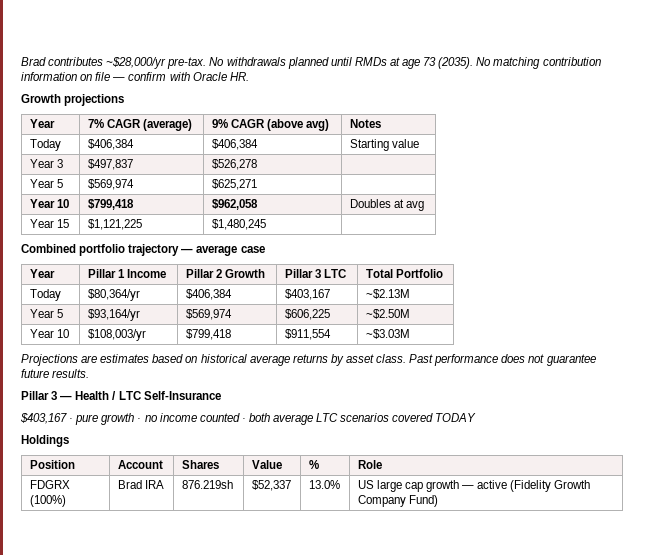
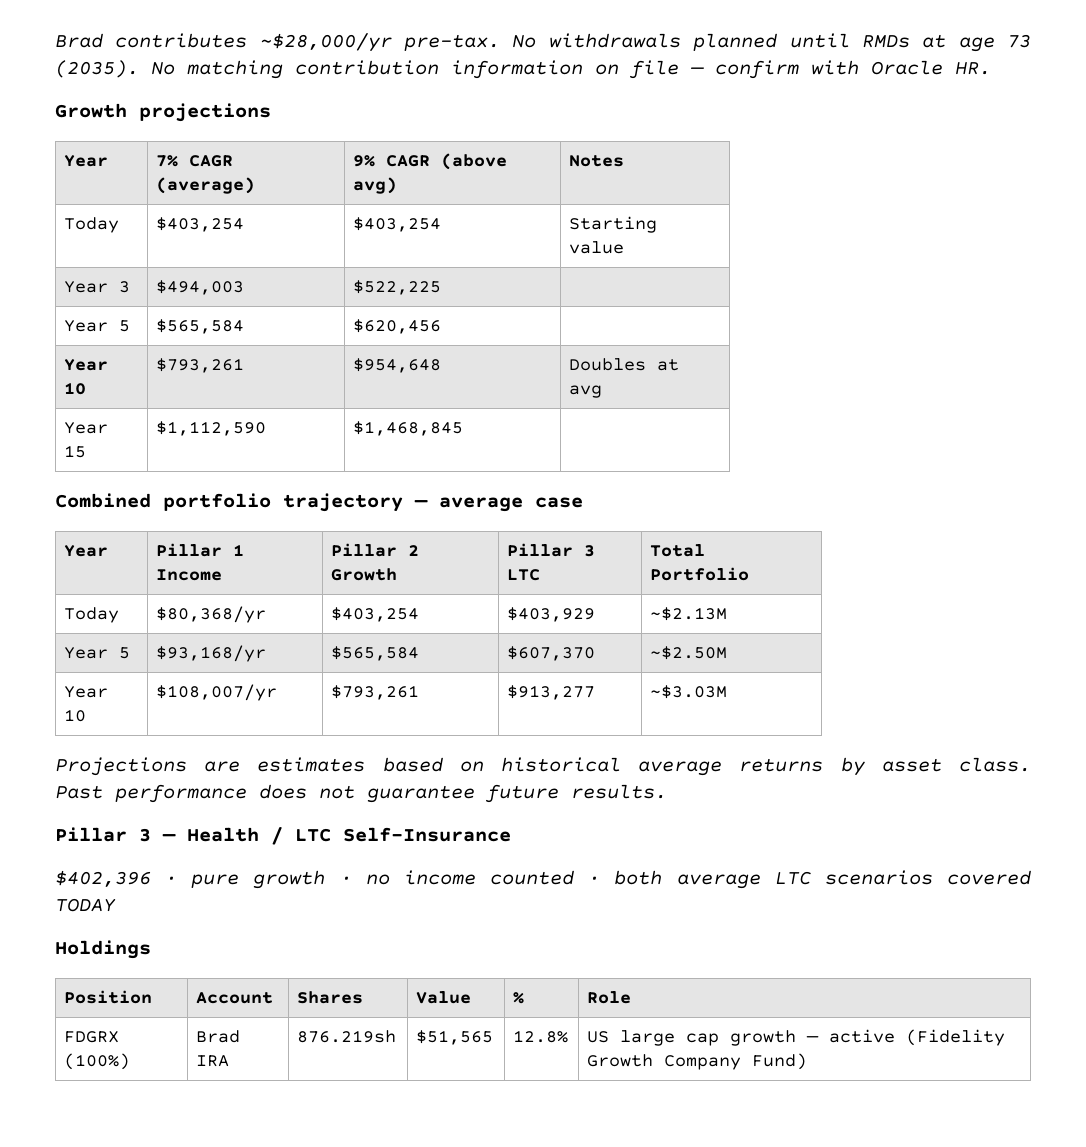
- Today | $406,384 | $406,384 | Starting value
+ Today | $403,254 | $403,254 | Starting value
- Year 3 | $497,837 | $526,278 |
- Year 5 | $569,974 | $625,271 |
- Year 10 | $799,418 | $962,058 | Doubles at avg
+ Year 3 | $494,003 | $522,225 |
+ Year 5 | $565,584 | $620,456 |
+ Year 10 | $793,261 | $954,648 | Doubles at avg
- Year 15 | $1,121,225 | $1,480,245 |
+ Year 15 | $1,112,590 | $1,468,845 |
- Today | $80,364/yr | $406,384 | $403,167 | ~$2.13M
+ Today | $80,368/yr | $403,254 | $403,929 | ~$2.13M
- Year 5 | $93,164/yr | $569,974 | $606,225 | ~$2.50M
+ Year 5 | $93,168/yr | $565,584 | $607,370 | ~$2.50M
- Year 10 | $108,003/yr | $799,418 | $911,554 | ~$3.03M
+ Year 10 | $108,007/yr | $793,261 | $913,277 | ~$3.03M
- $403,167 · pure growth · no income counted · both average LTC scenarios covered TODAY
+ $402,396 · pure growth · no income counted · both average LTC scenarios covered TODAY
- FDGRX (100%) | Brad IRA | 876.219sh | $52,337 | 13.0% | US large cap growth — active (Fidelity Growth Company Fund)
+ FDGRX (100%) | Brad IRA | 876.219sh | $51,565 | 12.8% | US large cap growth — active (Fidelity Growth Company Fund)

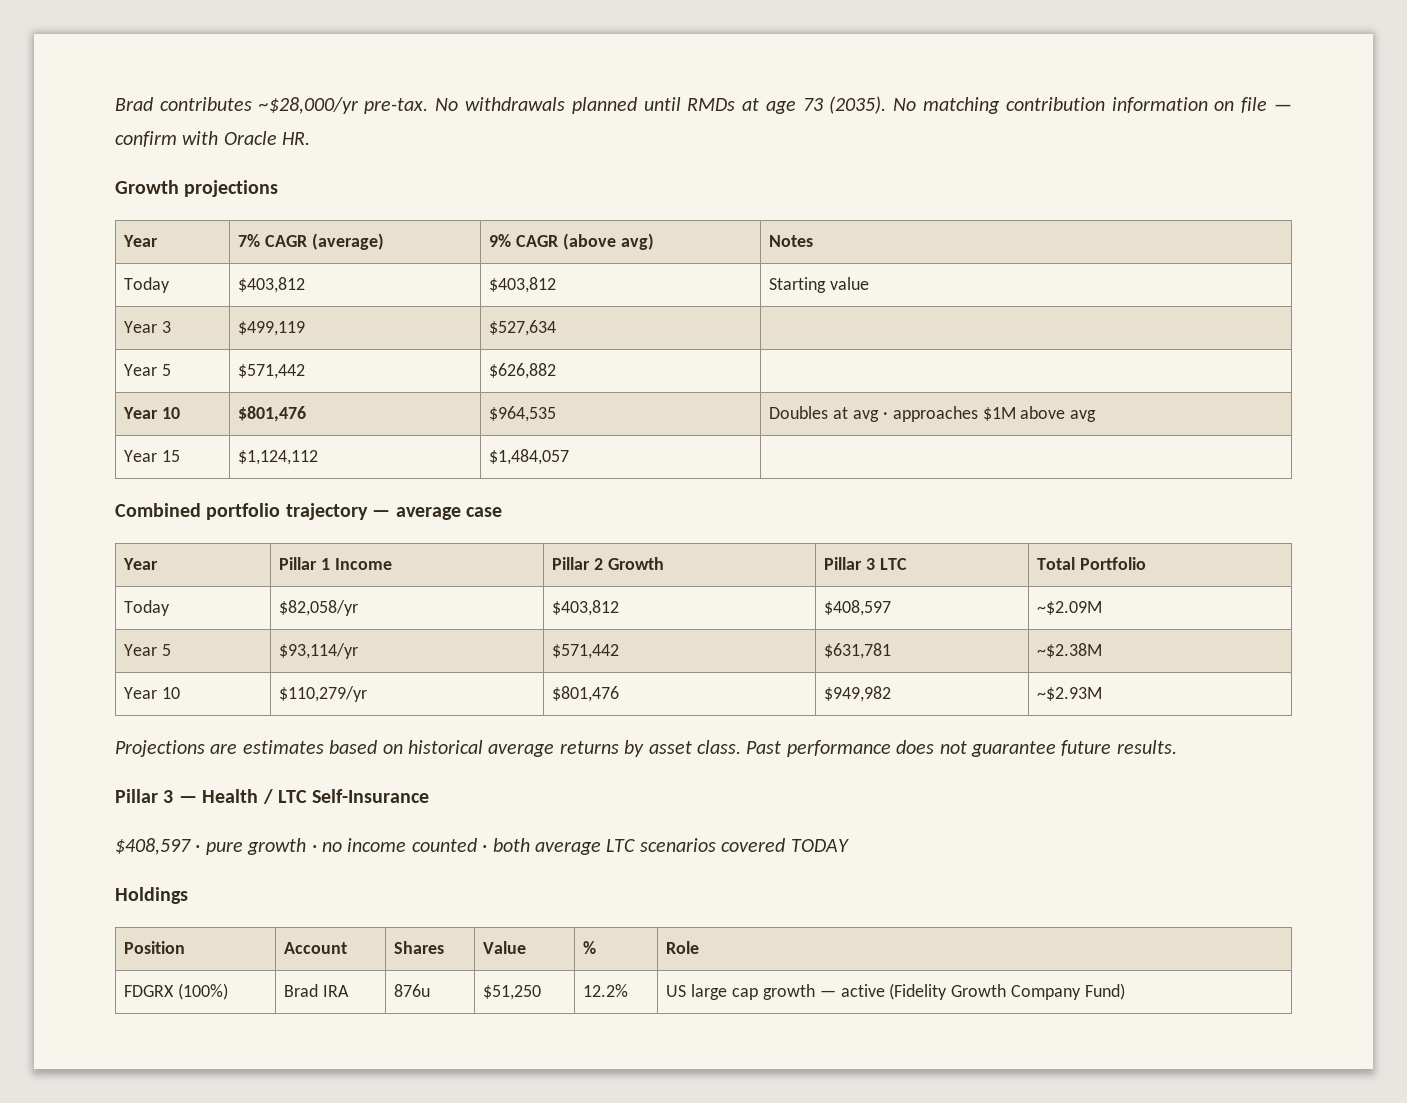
- Today | $403,254 | $403,254 | Starting value
+ Today | $403,812 | $403,812 | Starting value
- Year 3 | $494,003 | $522,225 |
- Year 5 | $565,584 | $620,456 |
- Year 10 | $793,261 | $954,648 | Doubles at avg
+ Year 3 | $499,119 | $527,634 |
+ Year 5 | $571,442 | $626,882 |
+ Year 10 | $801,476 | $964,535 | Doubles at avg · approaches $1M above avg
- Year 15 | $1,112,590 | $1,468,845 |
+ Year 15 | $1,124,112 | $1,484,057 |
- Today | $80,368/yr | $403,254 | $403,929 | ~$2.13M
- Year 5 | $93,168/yr | $565,584 | $607,370 | ~$2.50M
- Year 10 | $108,007/yr | $793,261 | $913,277 | ~$3.03M
+ Today | $82,058/yr | $403,812 | $408,597 | ~$2.09M
+ Year 5 | $93,114/yr | $571,442 | $631,781 | ~$2.38M
+ Year 10 | $110,279/yr | $801,476 | $949,982 | ~$2.93M
- $402,396 · pure growth · no income counted · both average LTC scenarios covered TODAY
+ $408,597 · pure growth · no income counted · both average LTC scenarios covered TODAY
- FDGRX (100%) | Brad IRA | 876.219sh | $51,565 | 12.8% | US large cap growth — active (Fidelity Growth Company Fund)
+ FDGRX (100%) | Brad IRA | 876u | $51,250 | 12.2% | US large cap growth — active (Fidelity Growth Company Fund)

